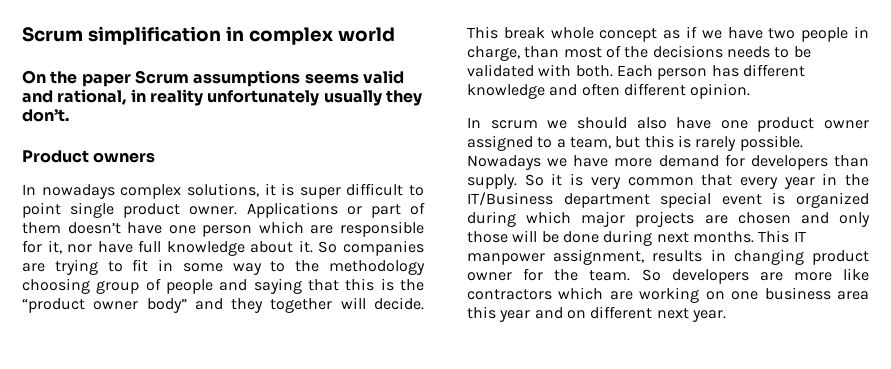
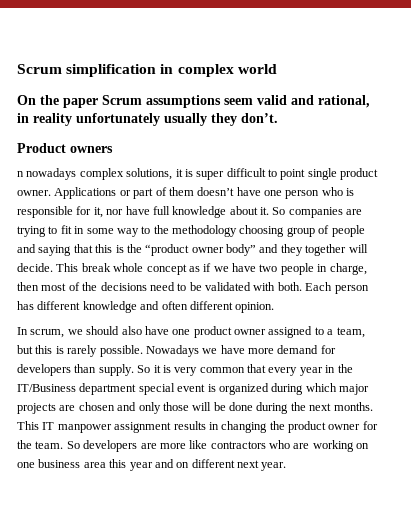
- On the paper Scrum assumptions seems valid and rational, in reality unfortunately usually they don’t.
+ On the paper Scrum assumptions seem valid and rational, in reality unfortunately usually they don’t.
- In nowadays complex solutions, it is super difficult to point single product owner.
+ n nowadays complex solutions, it is super difficult to point single product owner.
- Applications or part of them doesn’t have one person which are responsible for it, nor have full knowledge about it.
+ Applications or part of them doesn’t have one person who is responsible for it, nor have full knowledge about it.
- This break whole concept as if we have two people in charge, than most of the decisions needs to be validated with both.
+ This break whole concept as if we have two people in charge, then most of the decisions need to be validated with both.
- In scrum we should also have one product owner assigned to a team, but this is rarely possible.
+ In scrum, we should also have one product owner assigned to a team, but this is rarely possible.
- So it is very common that every year in the IT/Business department special event is organized during which major projects are chosen and only those will be done during next months.
+ So it is very common that every year in the IT/Business department special event is organized during which major projects are chosen and only those will be done during the next months.
- This IT manpower assignment, results in changing product owner for the team.
+ This IT manpower assignment results in changing the product owner for the team.
- So developers are more like contractors which are working on one business area this year and on different next year.
+ So developers are more like contractors who are working on one business area this year and on different next year.

